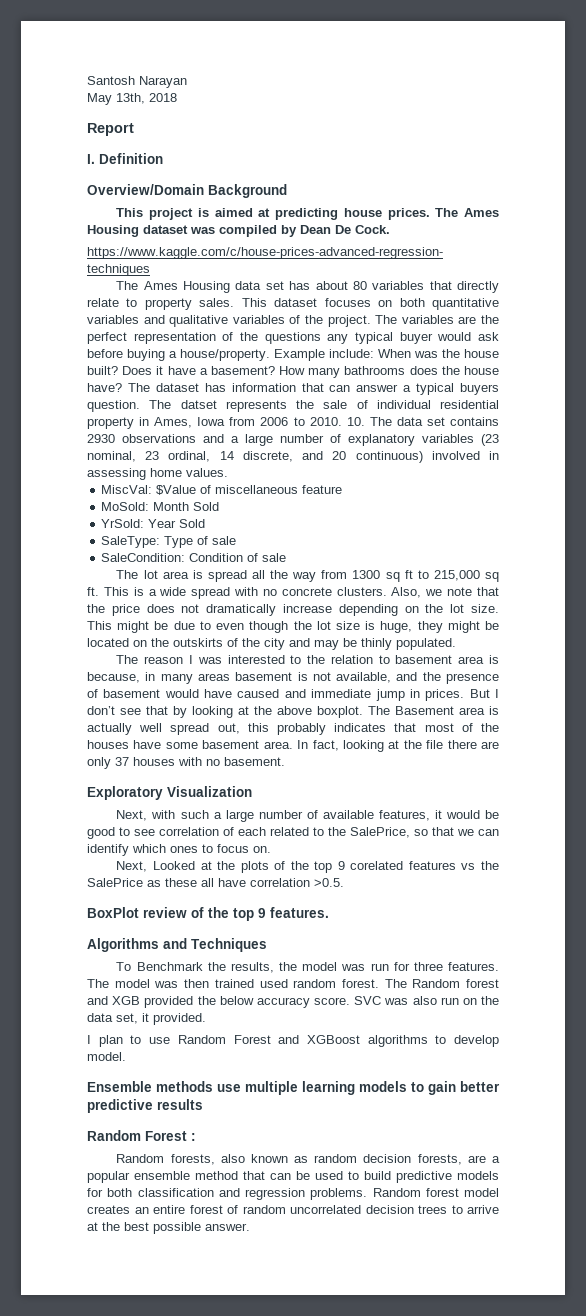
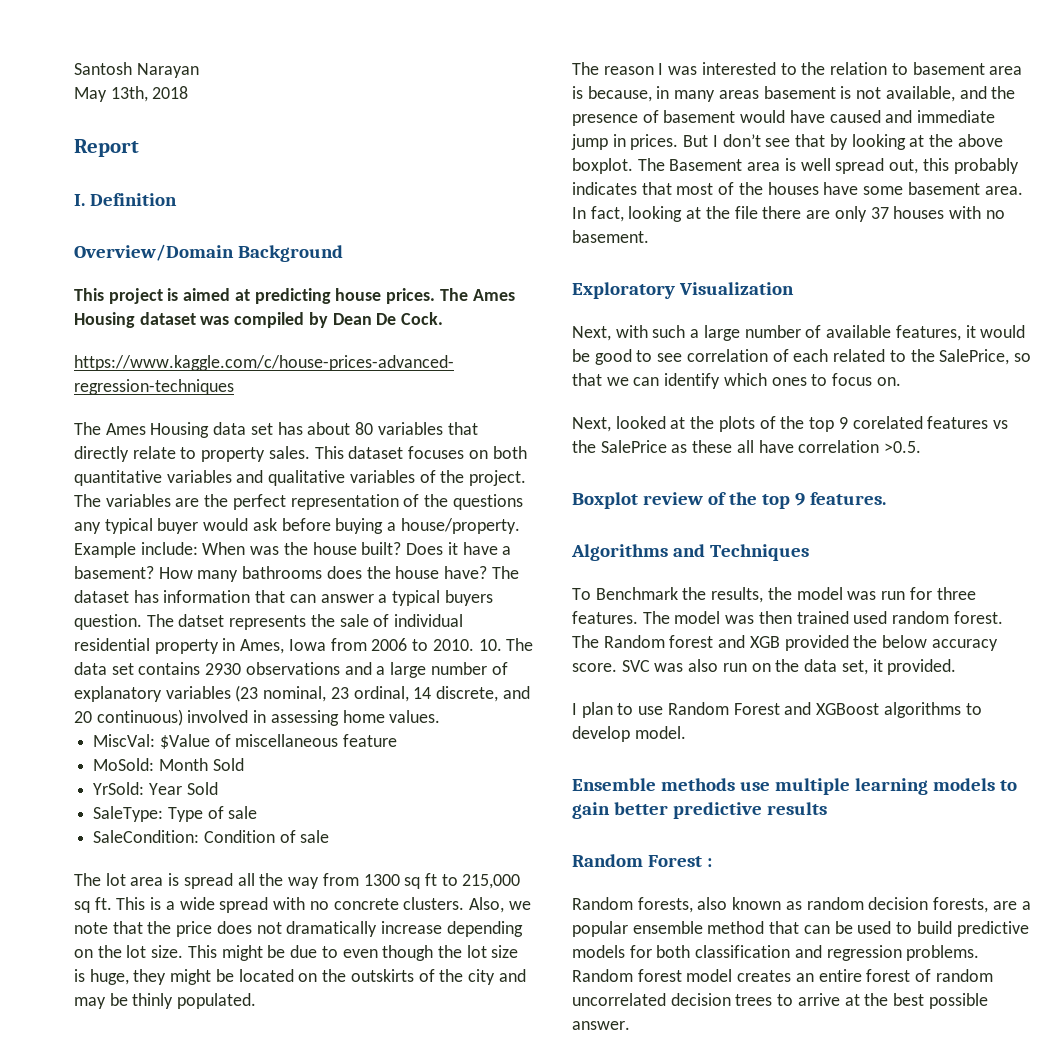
- The Basement area is actually well spread out, this probably indicates that most of the houses have some basement area.
+ The Basement area is well spread out, this probably indicates that most of the houses have some basement area.
- Next, Looked at the plots of the top 9 corelated features vs the SalePrice as these all have correlation >0.5.
+ Next, looked at the plots of the top 9 corelated features vs the SalePrice as these all have correlation >0.5.
- BoxPlot review of the top 9 features.
+ Boxplot review of the top 9 features.

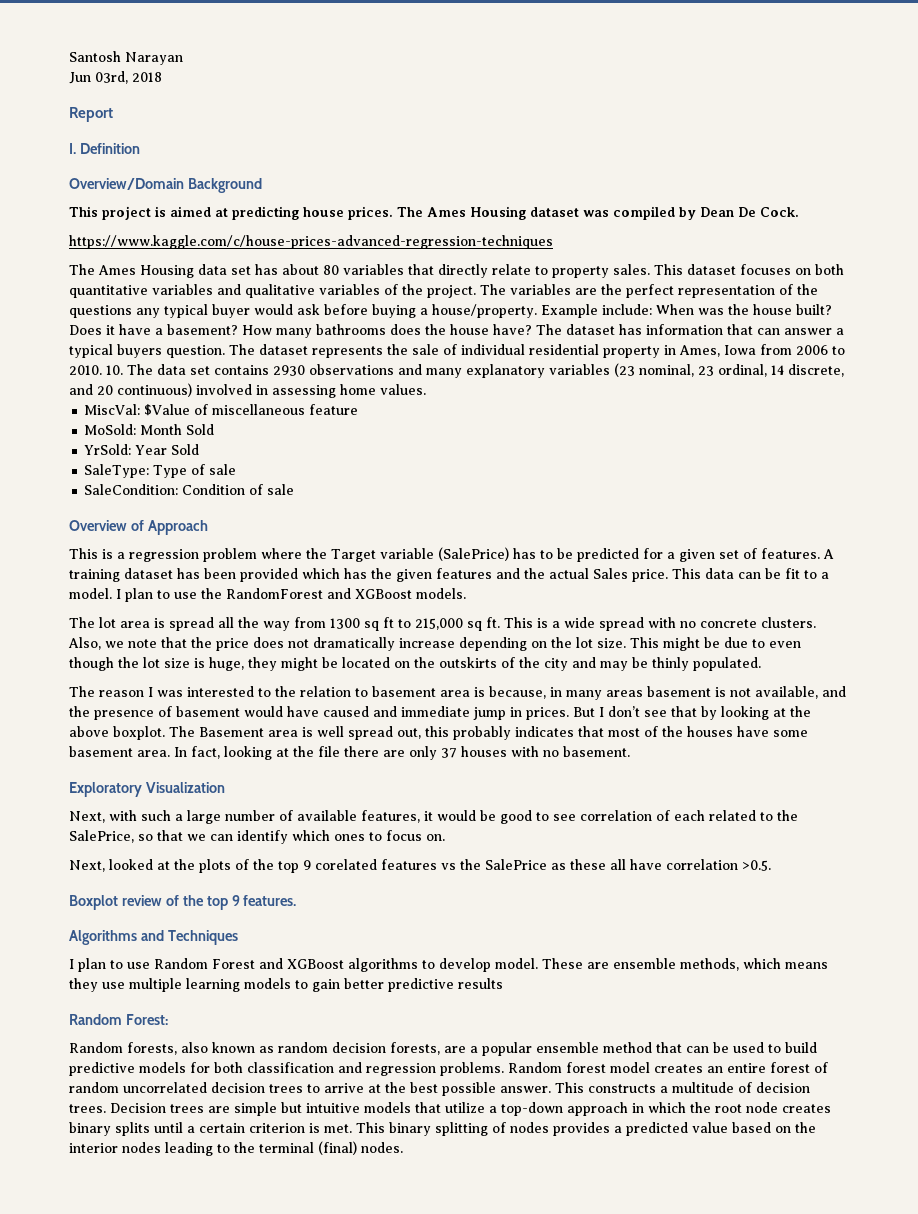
- May 13th, 2018
+ Jun 03rd, 2018
- The datset represents the sale of individual residential property in Ames, Iowa from 2006 to 2010.
+ The dataset represents the sale of individual residential property in Ames, Iowa from 2006 to 2010.
- 10. The data set contains 2930 observations and a large number of explanatory variables (23 nominal, 23 ordinal, 14 discrete, and 20 continuous) involved in assessing home values.
+ 10. The data set contains 2930 observations and many explanatory variables (23 nominal, 23 ordinal, 14 discrete, and 20 continuous) involved in assessing home values.
+ Overview of Approach
+ This is a regression problem where the Target variable (SalePrice) has to be predicted for a given set of features. A training dataset has been provided which has the given features and the actual Sales price. This data can be fit to a model. I plan to use the RandomForest and XGBoost models.
- To Benchmark the results, the model was run for three features. The model was then trained used random forest. The Random forest and XGB provided the below accuracy score. SVC was also run on the data set, it provided.
- I plan to use Random Forest and XGBoost algorithms to develop model.
- Ensemble methods use multiple learning models to gain better predictive results
+ I plan to use Random Forest and XGBoost algorithms to develop model. These are ensemble methods, which means they use multiple learning models to gain better predictive results
- Random Forest :
+ Random Forest:
+ This constructs a multitude of decision trees. Decision trees are simple but intuitive models that utilize a top-down approach in which the root node creates binary splits until a certain criterion is met. This binary splitting of nodes provides a predicted value based on the interior nodes leading to the terminal (final) nodes.

